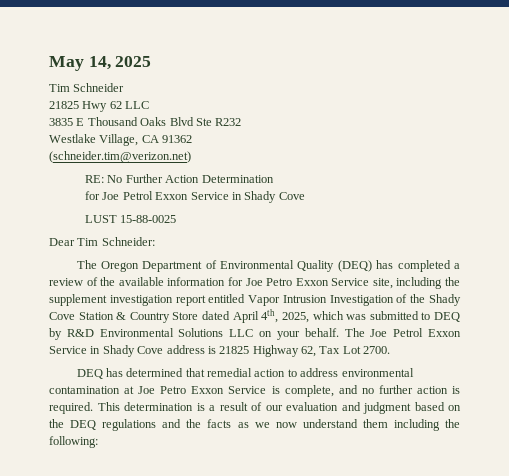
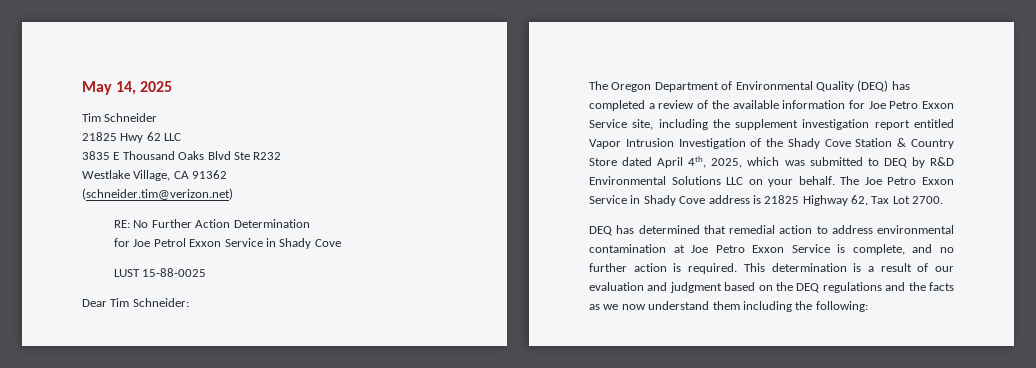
- The Joe Petrol Exxon Service in Shady Cove address is 21825 Highway 62, Tax Lot 2700.
+ The Joe Petro Exxon Service in Shady Cove address is 21825 Highway 62, Tax Lot 2700.

